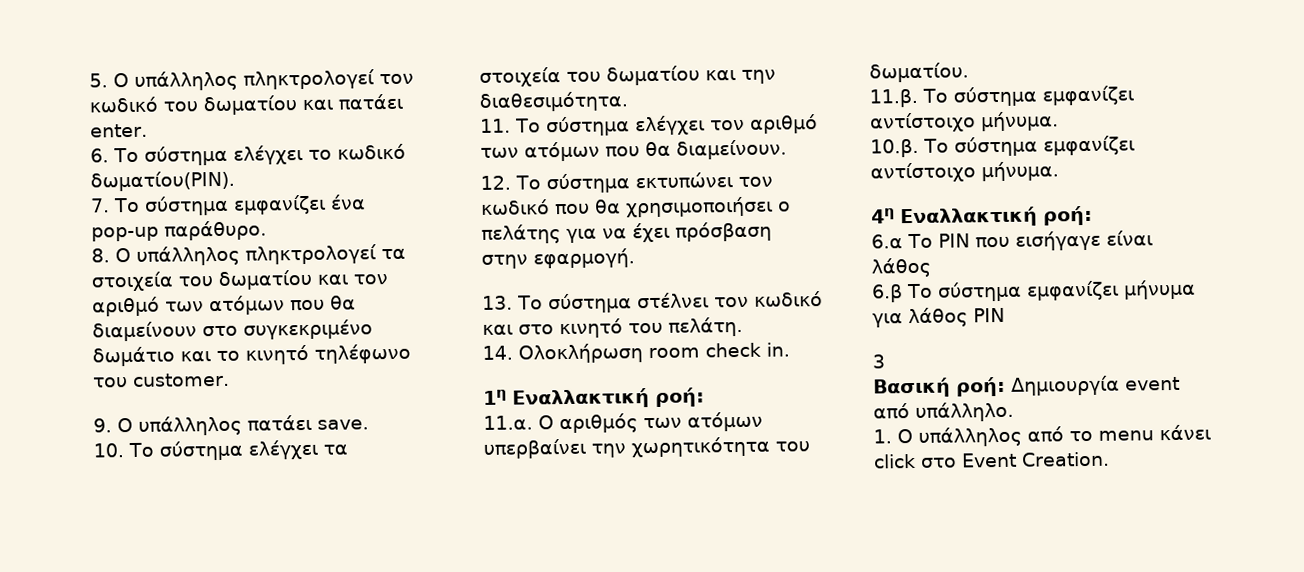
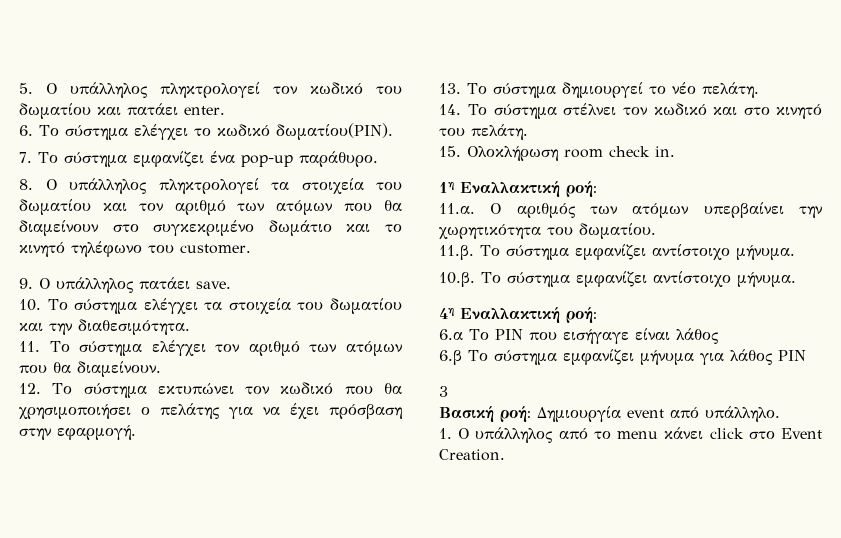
- 13. Το σύστημα στέλνει τον κωδικό και στο κινητό του πελάτη.
+ 13. Το σύστημα δημιουργεί το νέο πελάτη.
+ 14. Το σύστημα στέλνει τον κωδικό και στο κινητό του πελάτη.
- 14. Ολοκλήρωση room check in.
+ 15. Ολοκλήρωση room check in.

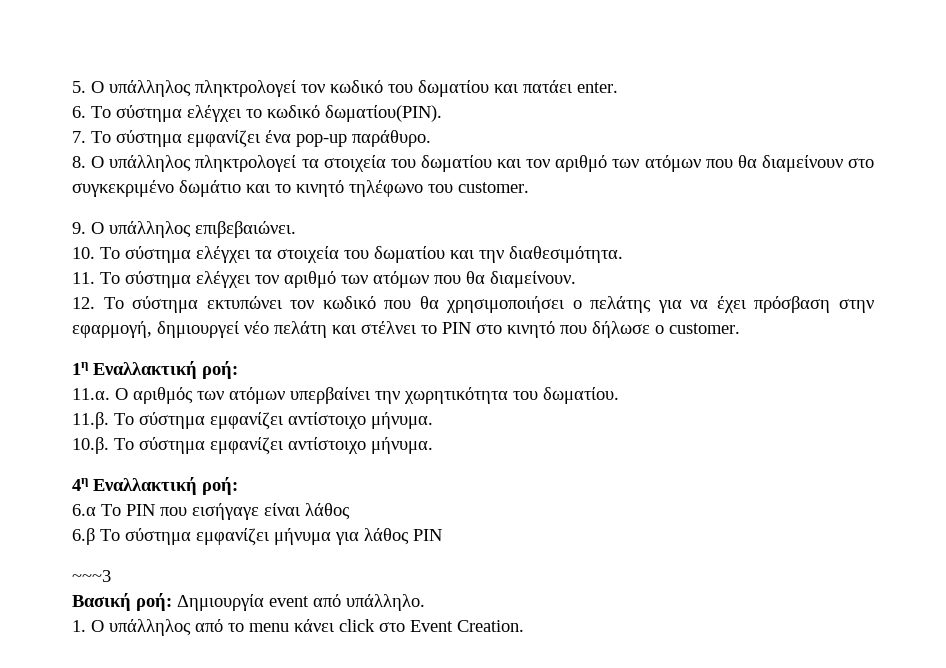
- 9. Ο υπάλληλος πατάει save.
+ 9. Ο υπάλληλος επιβεβαιώνει.
- 12. Το σύστημα εκτυπώνει τον κωδικό που θα χρησιμοποιήσει ο πελάτης για να έχει πρόσβαση στην εφαρμογή.
- 13. Το σύστημα δημιουργεί το νέο πελάτη.
- 14. Το σύστημα στέλνει τον κωδικό και στο κινητό του πελάτη.
- 15. Ολοκλήρωση room check in.
+ 12. Το σύστημα εκτυπώνει τον κωδικό που θα χρησιμοποιήσει ο πελάτης για να έχει πρόσβαση στην εφαρμογή, δημιουργεί νέο πελάτη και στέλνει το PIN στο κινητό που δήλωσε ο customer.
- 3
+ ~~~3

